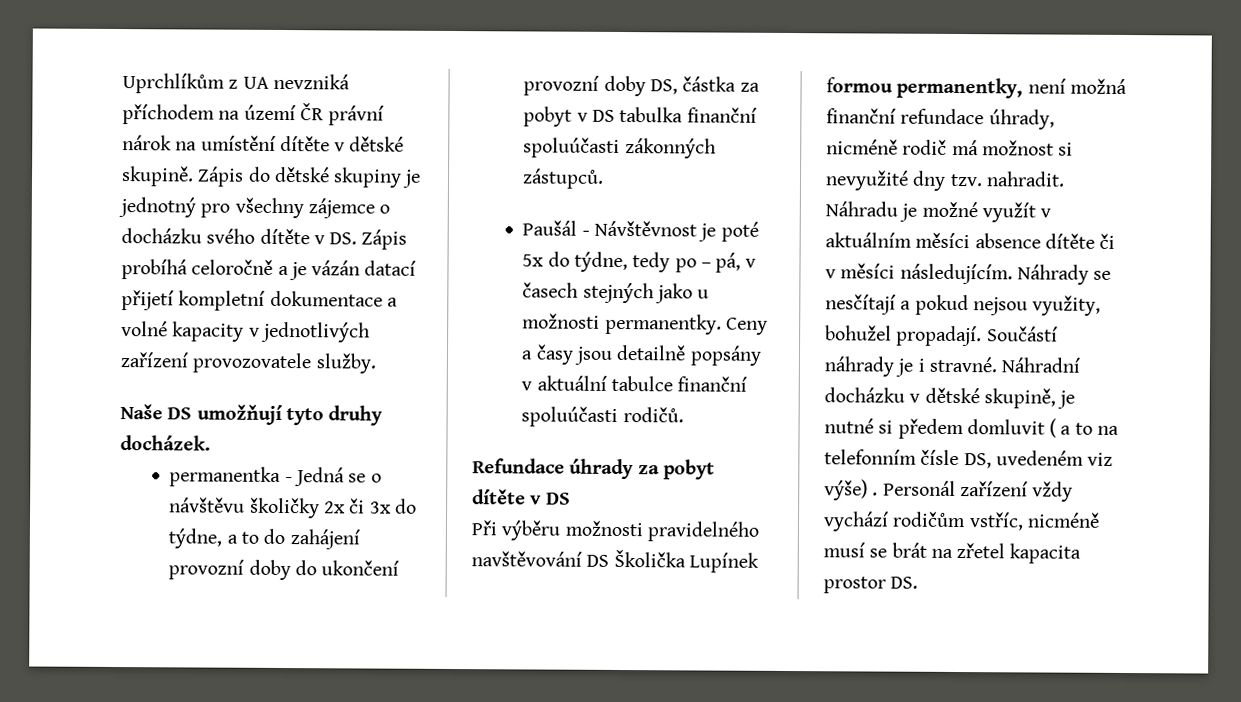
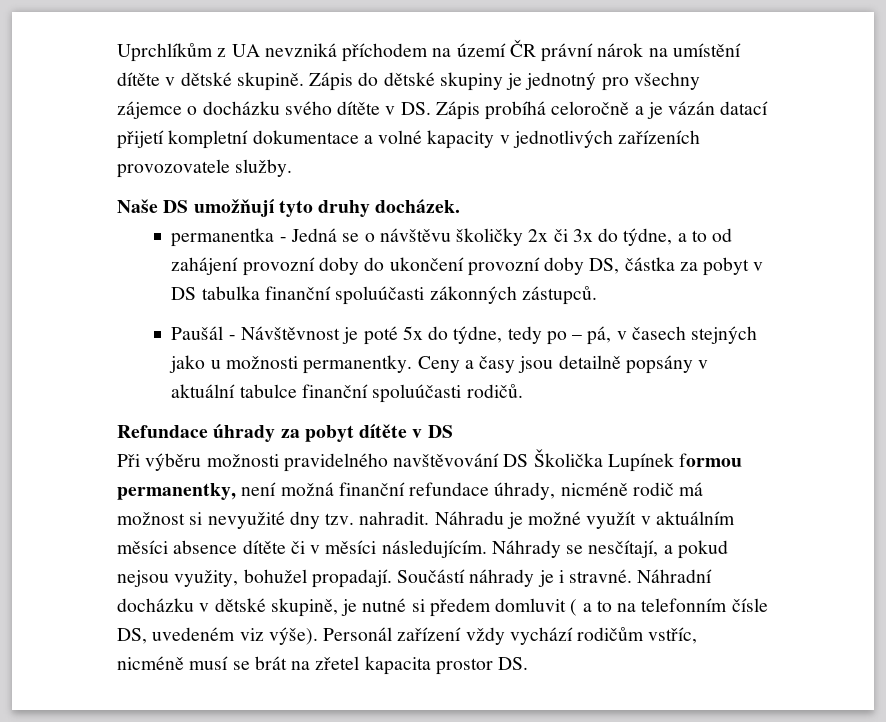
- Zápis do dětské skupiny je jednotný pro všechny zájemce o docházku svého dítěte v DS. Zápis probíhá celoročně a je vázán datací přijetí kompletní dokumentace a volné kapacity v jednotlivých zařízení provozovatele služby.
+ Zápis do dětské skupiny je jednotný pro všechny zájemce o docházku svého dítěte v DS. Zápis probíhá celoročně a je vázán datací přijetí kompletní dokumentace a volné kapacity v jednotlivých zařízeních provozovatele služby.
- permanentka - Jedná se o návštěvu školičky 2x či 3x do týdne, a to do zahájení provozní doby do ukončení provozní doby DS, částka za pobyt v DS tabulka finanční spoluúčasti zákonných zástupců.
+ permanentka - Jedná se o návštěvu školičky 2x či 3x do týdne, a to od zahájení provozní doby do ukončení provozní doby DS, částka za pobyt v DS tabulka finanční spoluúčasti zákonných zástupců.
- Náhrady se nesčítají a pokud nejsou využity, bohužel propadají.
+ Náhrady se nesčítají, a pokud nejsou využity, bohužel propadají.
- Náhradní docházku v dětské skupině, je nutné si předem domluvit ( a to na telefonním čísle DS, uvedeném viz výše) .
+ Náhradní docházku v dětské skupině, je nutné si předem domluvit ( a to na telefonním čísle DS, uvedeném viz výše).

